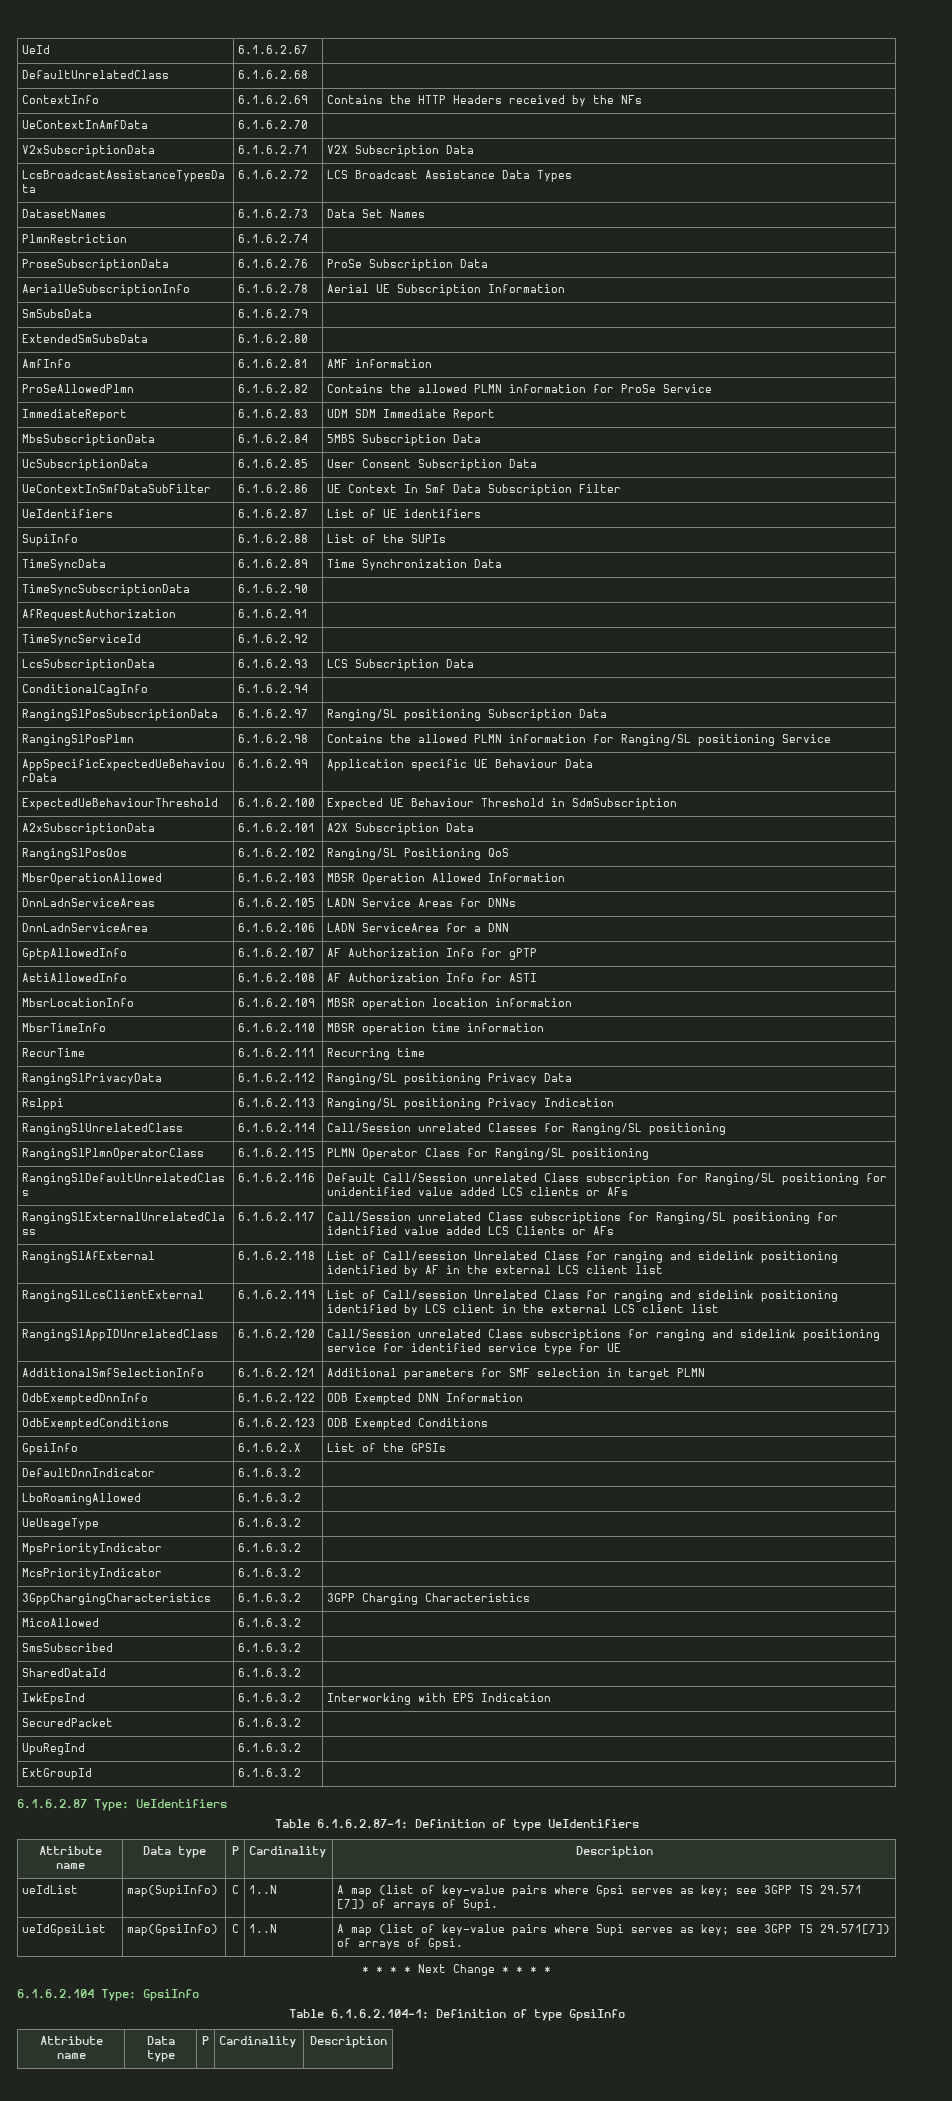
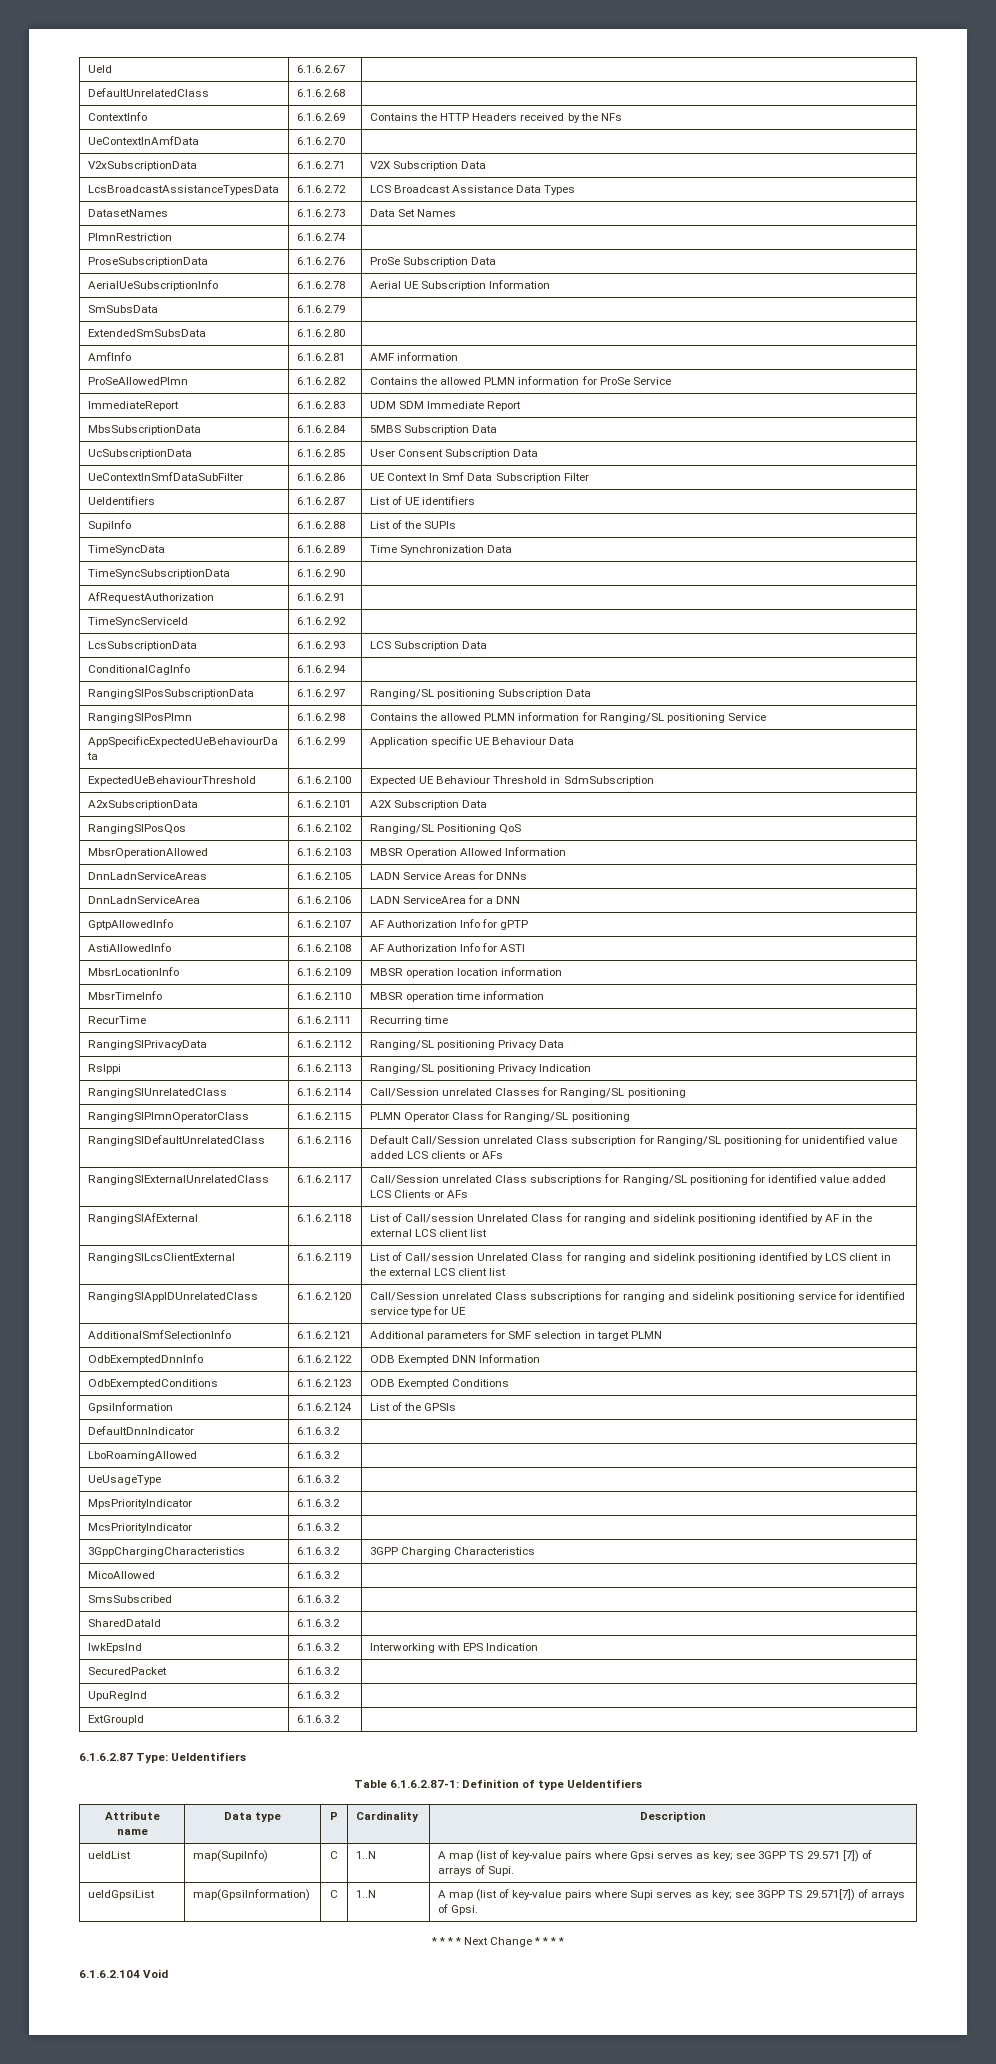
- GpsiInfo | 6.1.6.2.X | List of the GPSIs
+ GpsiInformation | 6.1.6.2.124 | List of the GPSIs
- ueIdGpsiList | map(GpsiInfo) | C | 1..N | A map (list of key-value pairs where Supi serves as key; see 3GPP TS 29.571[7]) of arrays of Gpsi.
+ ueIdGpsiList | map(GpsiInformation) | C | 1..N | A map (list of key-value pairs where Supi serves as key; see 3GPP TS 29.571[7]) of arrays of Gpsi.
- 6.1.6.2.104 Type: GpsiInfo
- Table 6.1.6.2.104-1: Definition of type GpsiInfo
- Attribute name | Data type | P | Cardinality | Description
+ 6.1.6.2.104 Void

